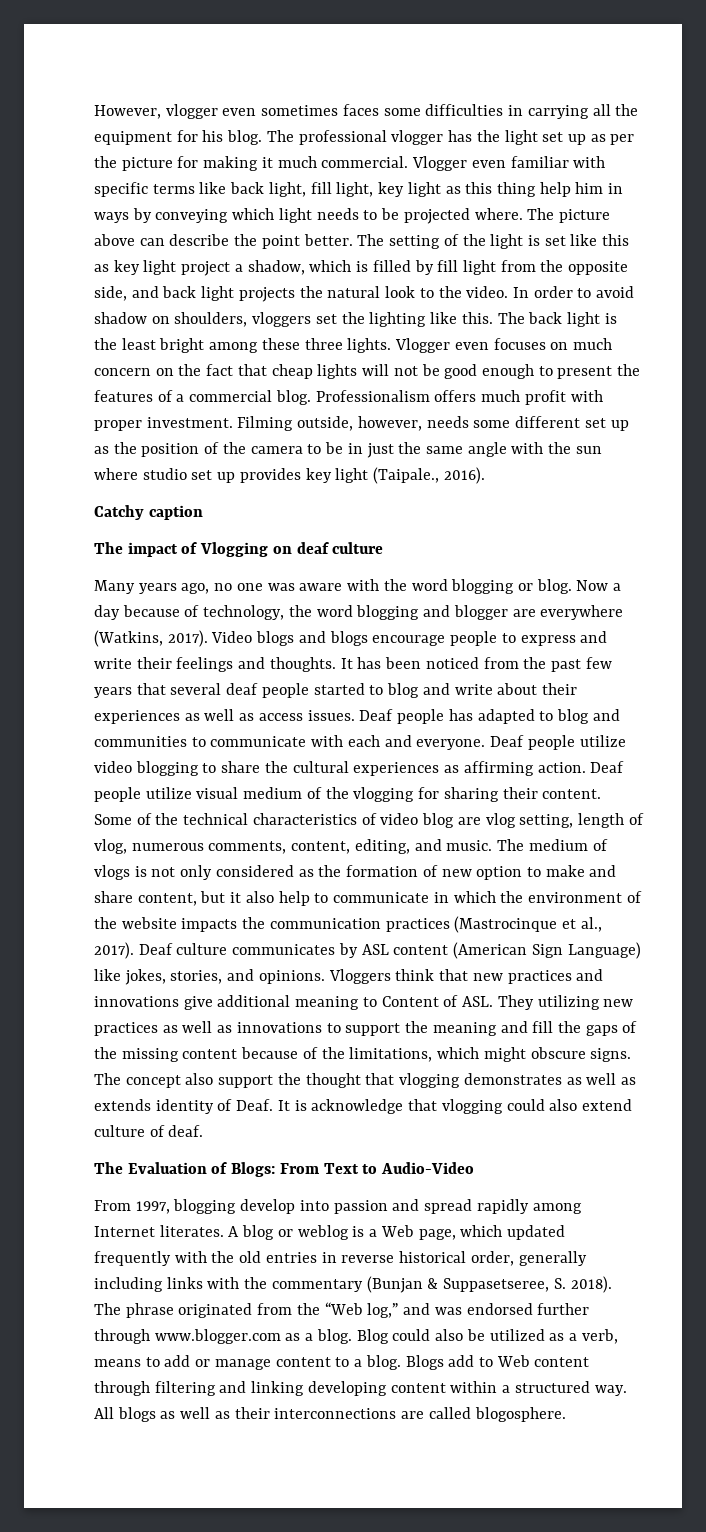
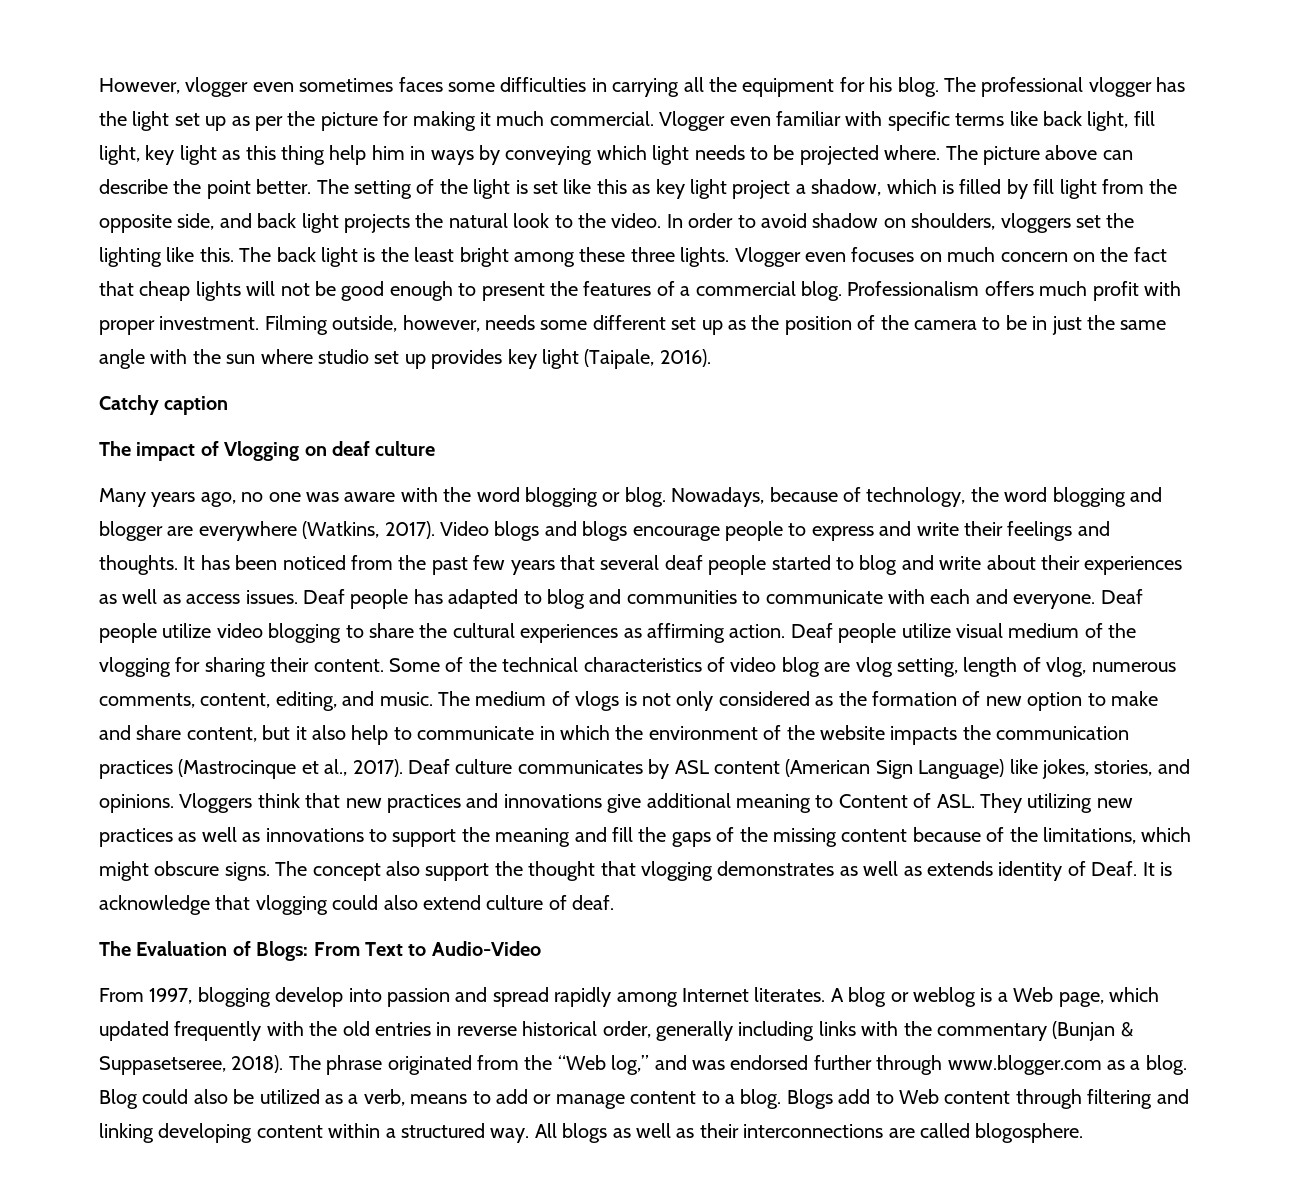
- Filming outside, however, needs some different set up as the position of the camera to be in just the same angle with the sun where studio set up provides key light (Taipale., 2016).
+ Filming outside, however, needs some different set up as the position of the camera to be in just the same angle with the sun where studio set up provides key light (Taipale, 2016).
- Now a day because of technology, the word blogging and blogger are everywhere (Watkins, 2017).
+ Nowadays, because of technology, the word blogging and blogger are everywhere (Watkins, 2017).
- A blog or weblog is a Web page, which updated frequently with the old entries in reverse historical order, generally including links with the commentary (Bunjan & Suppasetseree, S. 2018).
+ A blog or weblog is a Web page, which updated frequently with the old entries in reverse historical order, generally including links with the commentary (Bunjan & Suppasetseree, 2018).

